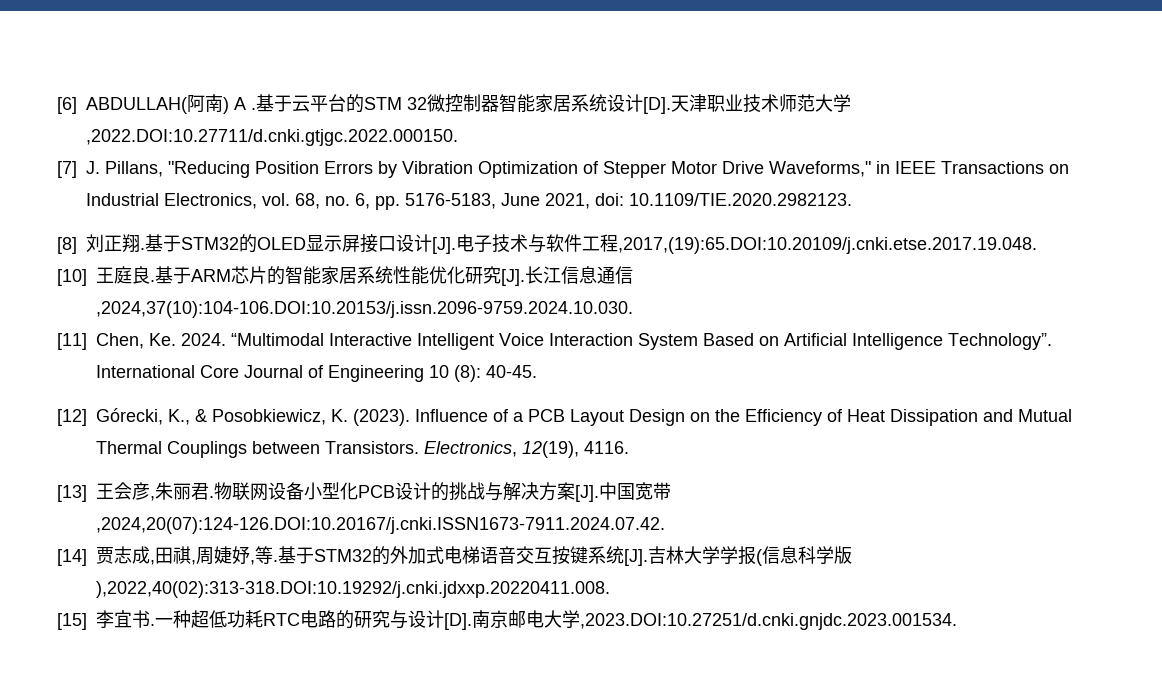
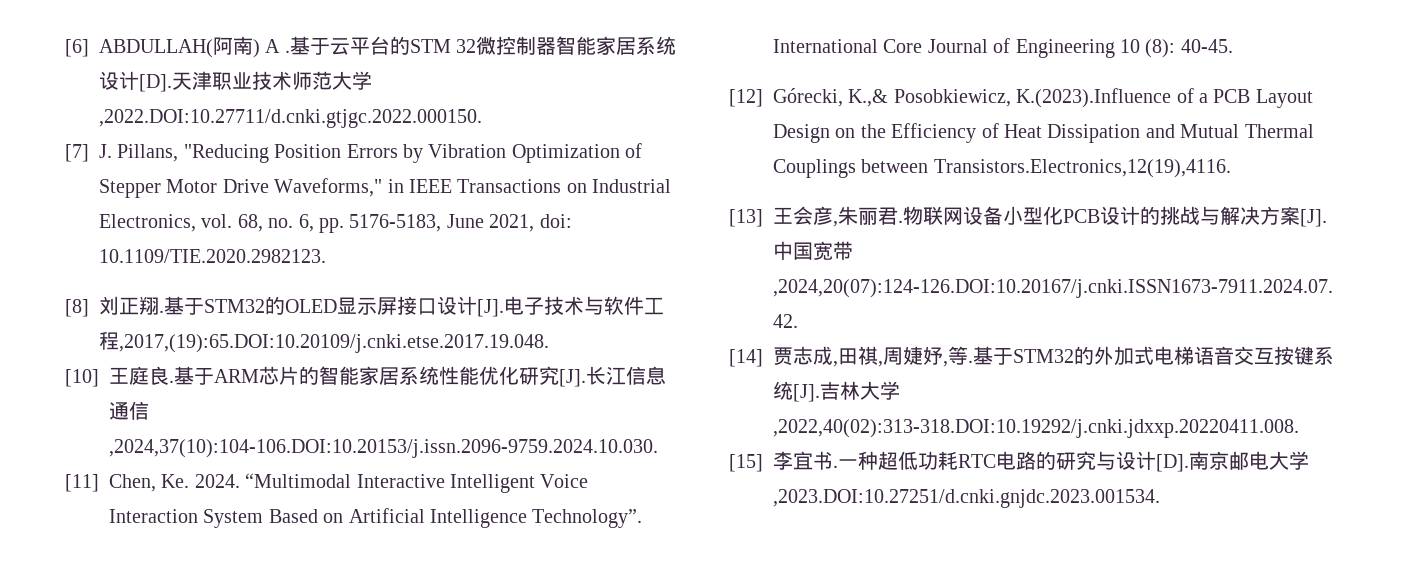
- [12] Górecki, K., & Posobkiewicz, K. (2023). Influence of a PCB Layout Design on the Efficiency of Heat Dissipation and Mutual Thermal Couplings between Transistors. Electronics, 12(19), 4116.
+ [12] Górecki, K.,& Posobkiewicz, K.(2023).Influence of a PCB Layout Design on the Efficiency of Heat Dissipation and Mutual Thermal Couplings between Transistors.Electronics,12(19),4116.
- 基于STM32的外加式电梯语音交互按键系统[J].吉林大学学报(信息科学版),2022,40(02):313-318.DOI:10.19292/j.cnki.jdxxp.20220411.008.
+ 基于STM32的外加式电梯语音交互按键系统[J].吉林大学,2022,40(02):313-318.DOI:10.19292/j.cnki.jdxxp.20220411.008.

